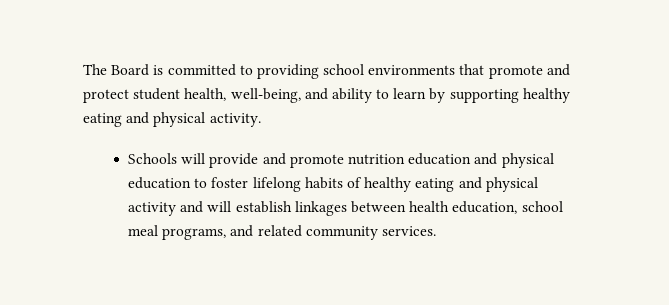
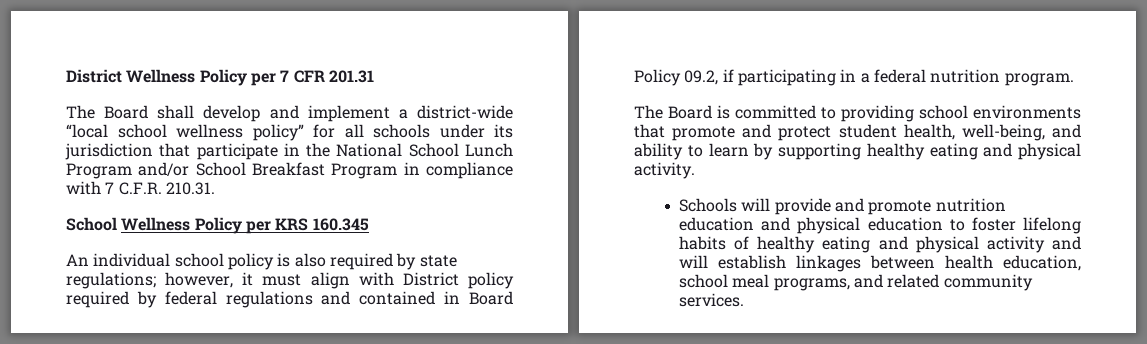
+ District Wellness Policy per 7 CFR 201.31
+ The Board shall develop and implement a district-wide “local school wellness policy” for all schools under its jurisdiction that participate in the National School Lunch Program and/or School Breakfast Program in compliance with 7 C.F.R. 210.31.
+ School Wellness Policy per KRS 160.345
+ An individual school policy is also required by state regulations; however, it must align with District policy required by federal regulations and contained in Board Policy 09.2, if participating in a federal nutrition program.

